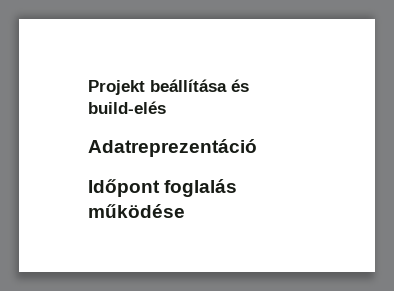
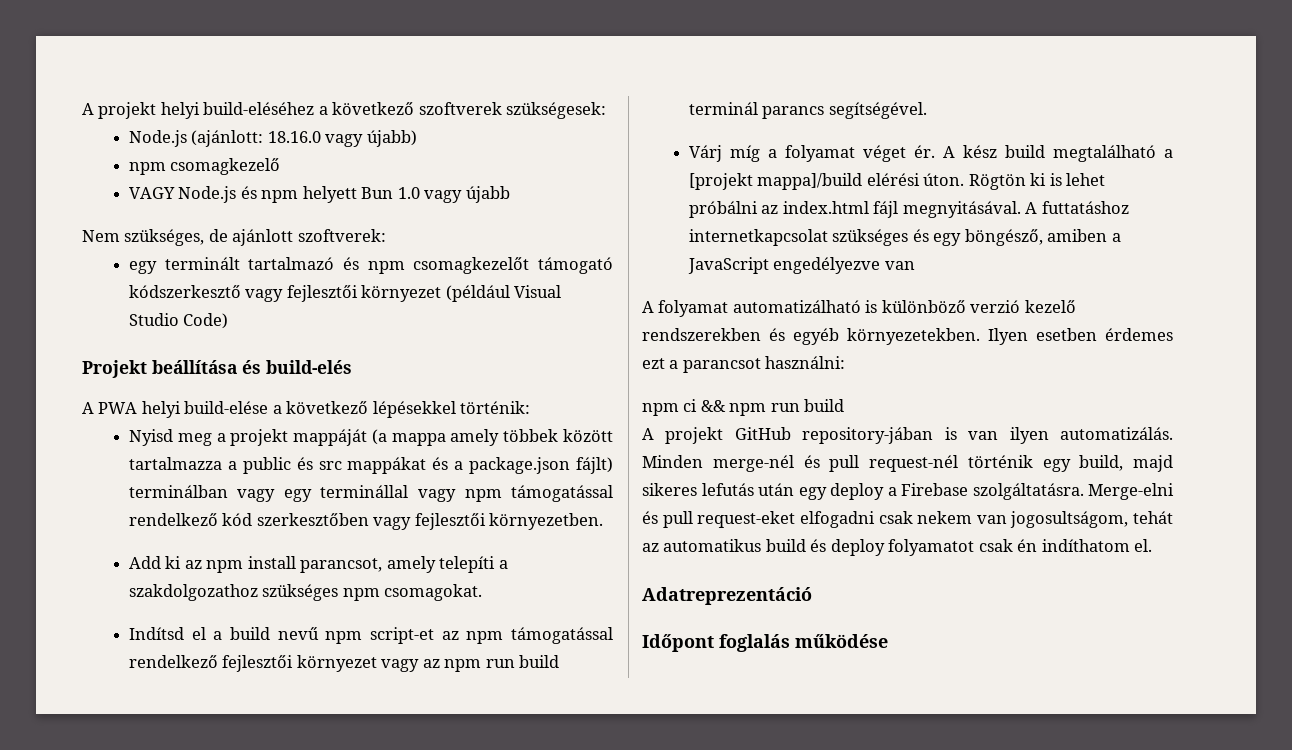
+ A projekt helyi build-eléséhez a következő szoftverek szükségesek:
+ Node.js (ajánlott: 18.16.0 vagy újabb)
+ npm csomagkezelő
+ VAGY Node.js és npm helyett Bun 1.0 vagy újabb
+ Nem szükséges, de ajánlott szoftverek:
+ egy terminált tartalmazó és npm csomagkezelőt támogató kódszerkesztő vagy fejlesztői környezet (például Visual Studio Code)
  Projekt beállítása és build-elés
+ A PWA helyi build-elése a következő lépésekkel történik:
+ Nyisd meg a projekt mappáját (a mappa amely többek között tartalmazza a public és src mappákat és a package.json fájlt) terminálban vagy egy terminállal vagy npm támogatással rendelkező kód szerkesztőben vagy fejlesztői környezetben.
+ Add ki az npm install parancsot, amely telepíti a szakdolgozathoz szükséges npm csomagokat.
+ Indítsd el a build nevű npm script-et az npm támogatással rendelkező fejlesztői környezet vagy az npm run build terminál parancs segítségével.
+ Várj míg a folyamat véget ér. A kész build megtalálható a [projekt mappa]/build elérési úton. Rögtön ki is lehet próbálni az index.html fájl megnyitásával. A futtatáshoz internetkapcsolat szükséges és egy böngésző, amiben a JavaScript engedélyezve van
+ A folyamat automatizálható is különböző verzió kezelő rendszerekben és egyéb környezetekben. Ilyen esetben érdemes ezt a parancsot használni:
+ npm ci && npm run build
+ A projekt GitHub repository-jában is van ilyen automatizálás. Minden merge-nél és pull request-nél történik egy build, majd sikeres lefutás után egy deploy a Firebase szolgáltatásra. Merge-elni és pull request-eket elfogadni csak nekem van jogosultságom, tehát az automatikus build és deploy folyamatot csak én indíthatom el.

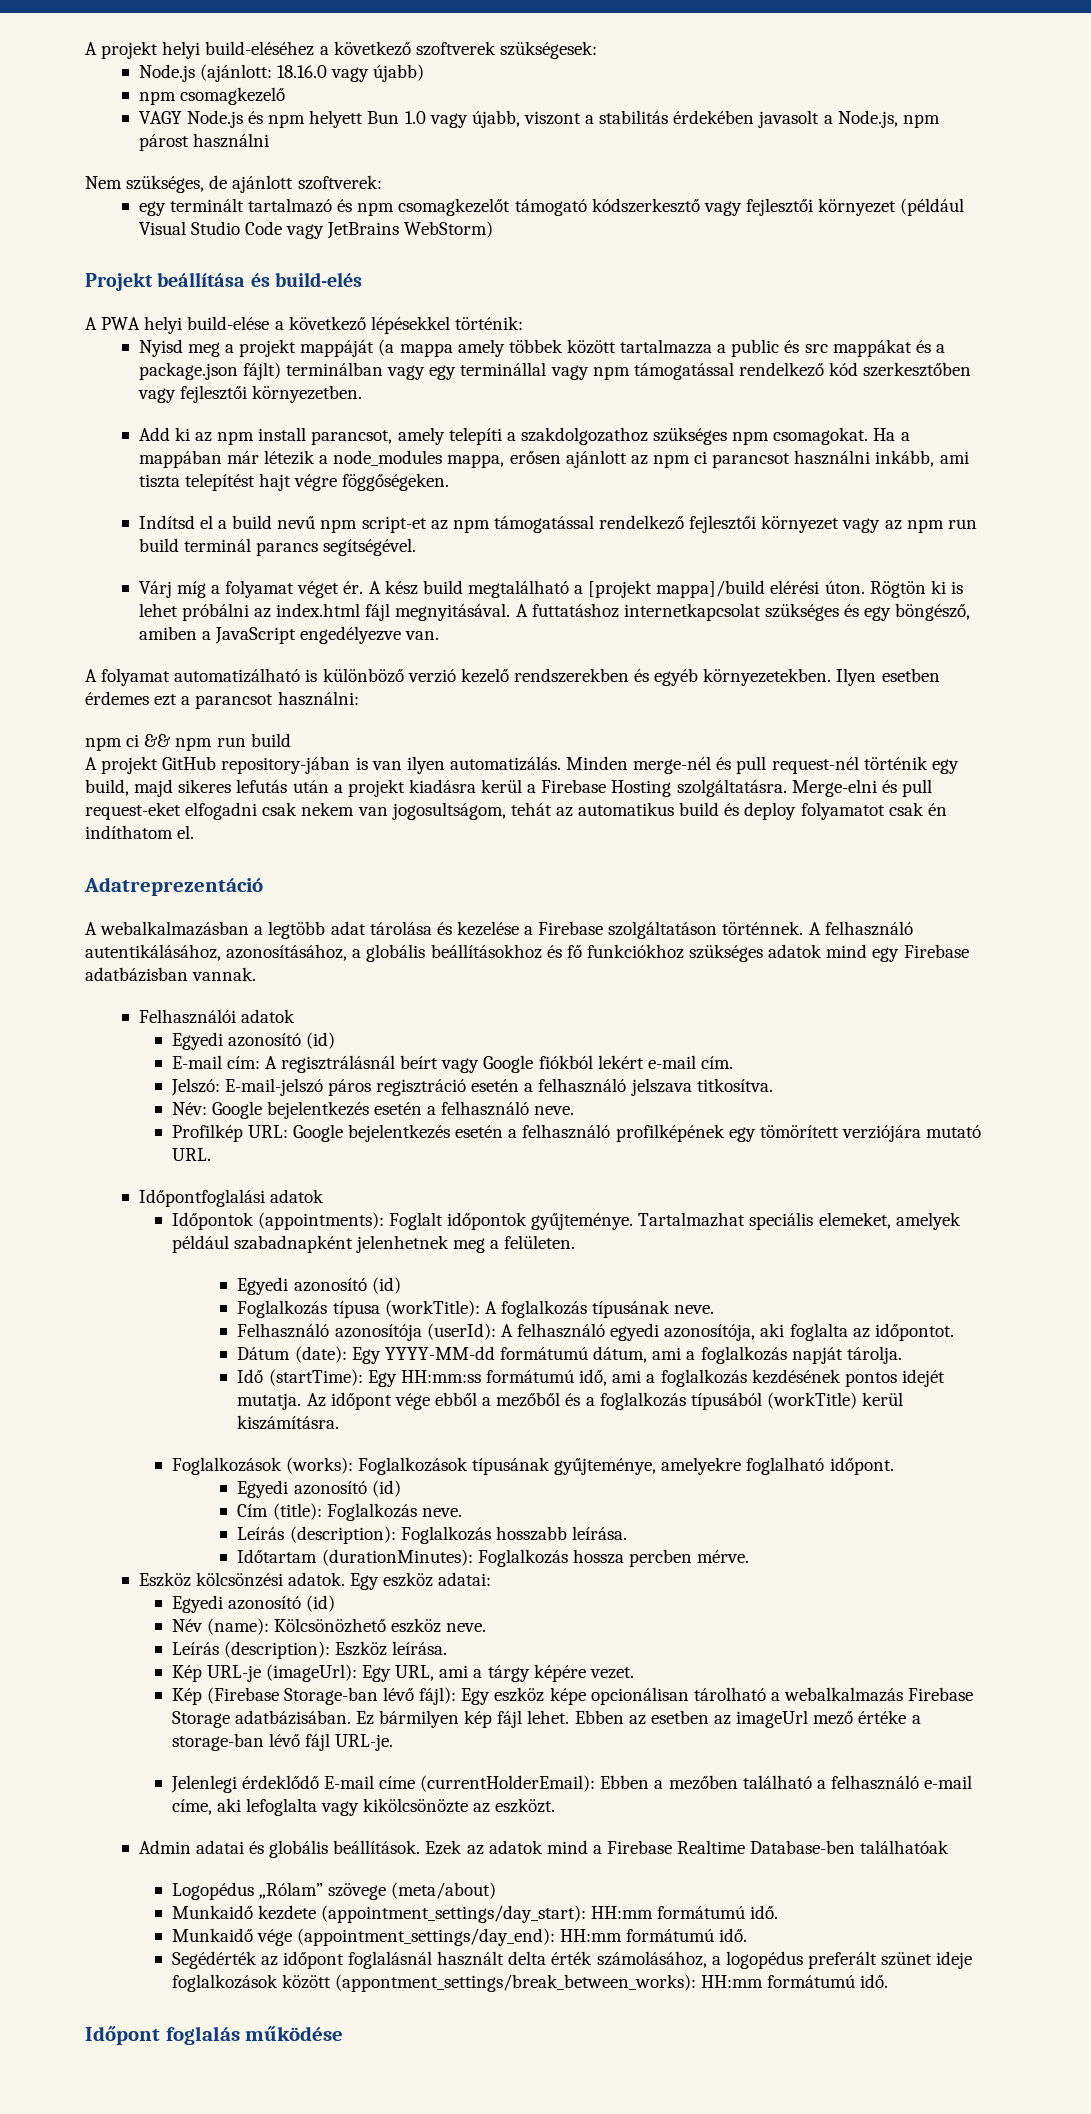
- VAGY Node.js és npm helyett Bun 1.0 vagy újabb
+ VAGY Node.js és npm helyett Bun 1.0 vagy újabb, viszont a stabilitás érdekében javasolt a Node.js, npm párost használni
- egy terminált tartalmazó és npm csomagkezelőt támogató kódszerkesztő vagy fejlesztői környezet (például Visual Studio Code)
+ egy terminált tartalmazó és npm csomagkezelőt támogató kódszerkesztő vagy fejlesztői környezet (például Visual Studio Code vagy JetBrains WebStorm)
+ Ha a mappában már létezik a node_modules mappa, erősen ajánlott az npm ci parancsot használni inkább, ami tiszta telepítést hajt végre föggőségeken.
- A futtatáshoz internetkapcsolat szükséges és egy böngésző, amiben a JavaScript engedélyezve van
+ A futtatáshoz internetkapcsolat szükséges és egy böngésző, amiben a JavaScript engedélyezve van.
- Minden merge-nél és pull request-nél történik egy build, majd sikeres lefutás után egy deploy a Firebase szolgáltatásra.
+ Minden merge-nél és pull request-nél történik egy build, majd sikeres lefutás után a projekt kiadásra kerül a Firebase Hosting szolgáltatásra.
+ A webalkalmazásban a legtöbb adat tárolása és kezelése a Firebase szolgáltatáson történnek. A felhasználó autentikálásához, azonosításához, a globális beállításokhoz és fő funkciókhoz szükséges adatok mind egy Firebase adatbázisban vannak.
+ Felhasználói adatok
+ Egyedi azonosító (id)
+ E-mail cím: A regisztrálásnál beírt vagy Google fiókból lekért e-mail cím.
+ Jelszó: E-mail-jelszó páros regisztráció esetén a felhasználó jelszava titkosítva.
+ Név: Google bejelentkezés esetén a felhasználó neve.
+ Profilkép URL: Google bejelentkezés esetén a felhasználó profilképének egy tömörített verziójára mutató URL.
+ Időpontfoglalási adatok
+ Időpontok (appointments): Foglalt időpontok gyűjteménye. Tartalmazhat speciális elemeket, amelyek például szabadnapként jelenhetnek meg a felületen.
+ Egyedi azonosító (id)
+ Foglalkozás típusa (workTitle): A foglalkozás típusának neve.
+ Felhasználó azonosítója (userId): A felhasználó egyedi azonosítója, aki foglalta az időpontot.
+ Dátum (date): Egy YYYY-MM-dd formátumú dátum, ami a foglalkozás napját tárolja.
+ Idő (startTime): Egy HH:mm:ss formátumú idő, ami a foglalkozás kezdésének pontos idejét mutatja. Az időpont vége ebből a mezőből és a foglalkozás típusából (workTitle) kerül kiszámításra.
+ Foglalkozások (works): Foglalkozások típusának gyűjteménye, amelyekre foglalható időpont.
+ Egyedi azonosító (id)
+ Cím (title): Foglalkozás neve.
+ Leírás (description): Foglalkozás hosszabb leírása.
+ Időtartam (durationMinutes): Foglalkozás hossza percben mérve.
+ Eszköz kölcsönzési adatok. Egy eszköz adatai:
+ Egyedi azonosító (id)
+ Név (name): Kölcsönözhető eszköz neve.
+ Leírás (description): Eszköz leírása.
+ Kép URL-je (imageUrl): Egy URL, ami a tárgy képére vezet.
+ Kép (Firebase Storage-ban lévő fájl): Egy eszköz képe opcionálisan tárolható a webalkalmazás Firebase Storage adatbázisában. Ez bármilyen kép fájl lehet. Ebben az esetben az imageUrl mező értéke a storage-ban lévő fájl URL-je.
+ Jelenlegi érdeklődő E-mail címe (currentHolderEmail): Ebben a mezőben található a felhasználó e-mail címe, aki lefoglalta vagy kikölcsönözte az eszközt.
+ Admin adatai és globális beállítások. Ezek az adatok mind a Firebase Realtime Database-ben találhatóak
+ Logopédus „Rólam” szövege (meta/about)
+ Munkaidő kezdete (appointment_settings/day_start): HH:mm formátumú idő.
+ Munkaidő vége (appointment_settings/day_end): HH:mm formátumú idő.
+ Segédérték az időpont foglalásnál használt delta érték számolásához, a logopédus preferált szünet ideje foglalkozások között (appontment_settings/break_between_works): HH:mm formátumú idő.

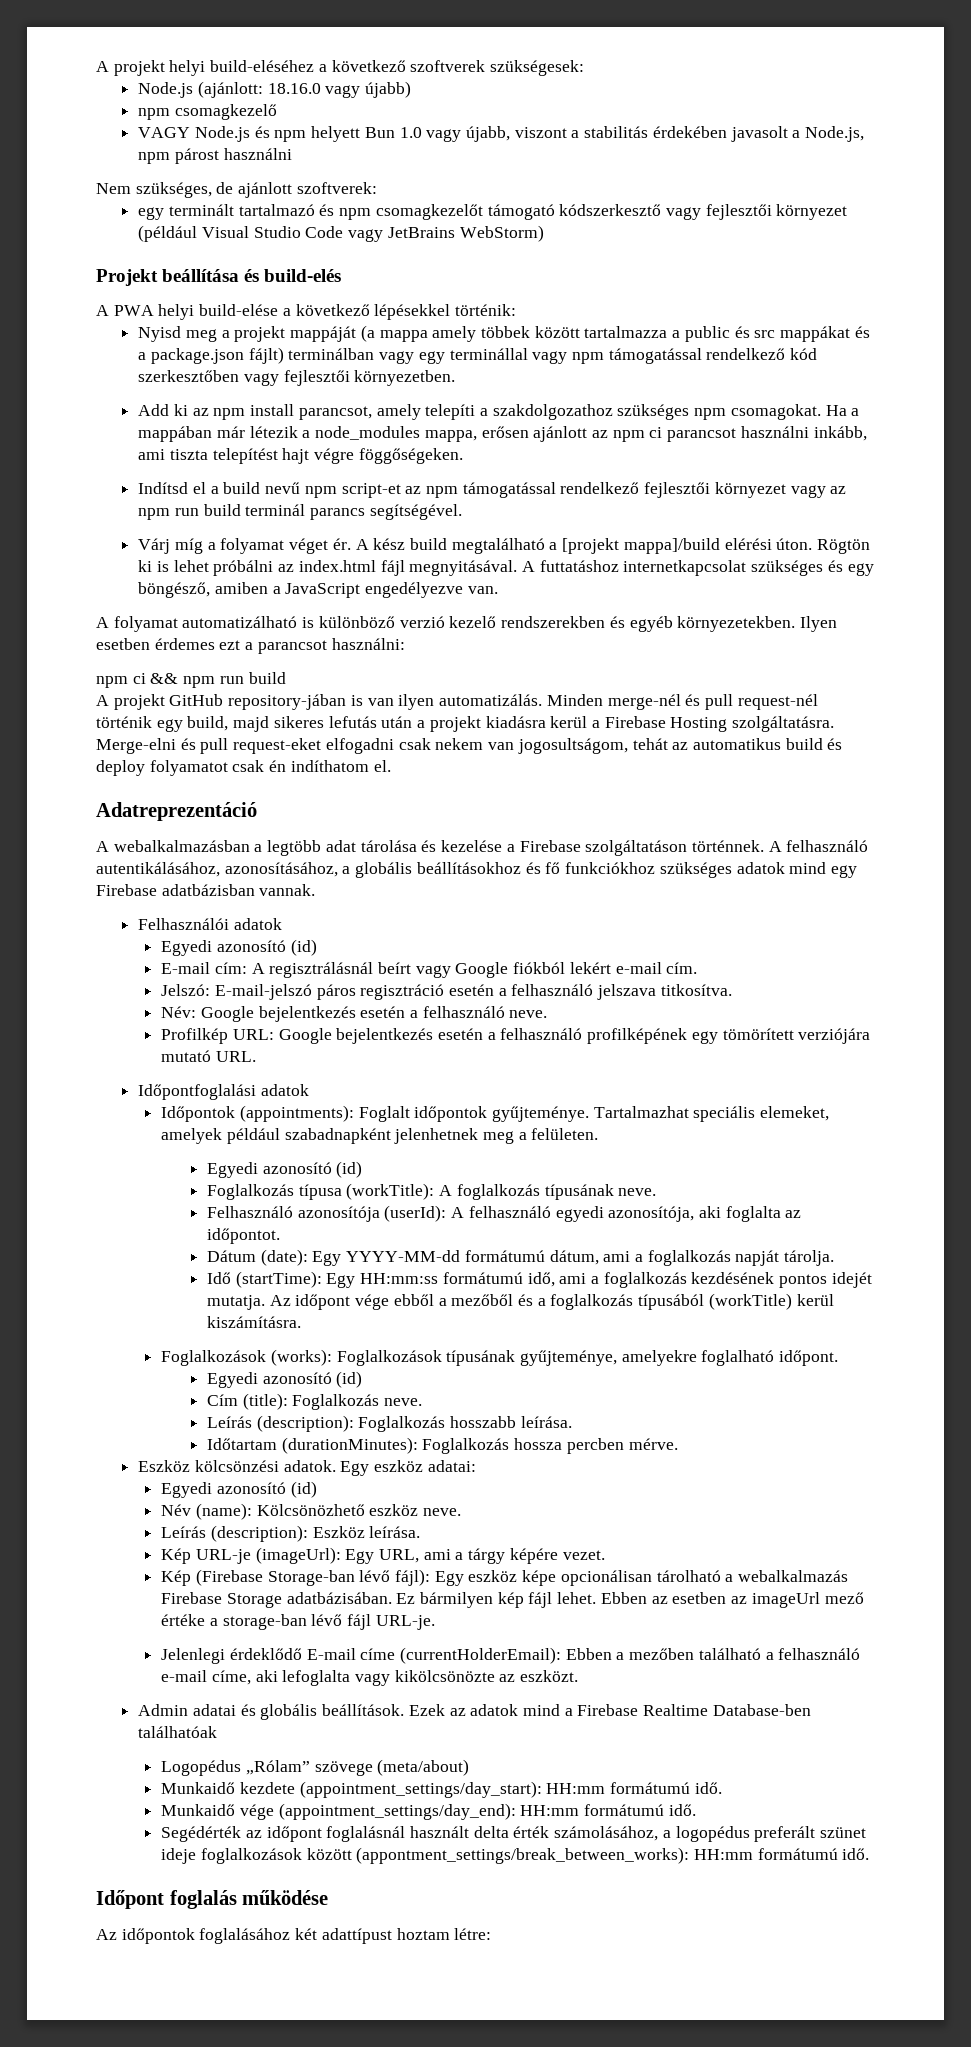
+ Az időpontok foglalásához két adattípust hoztam létre:

